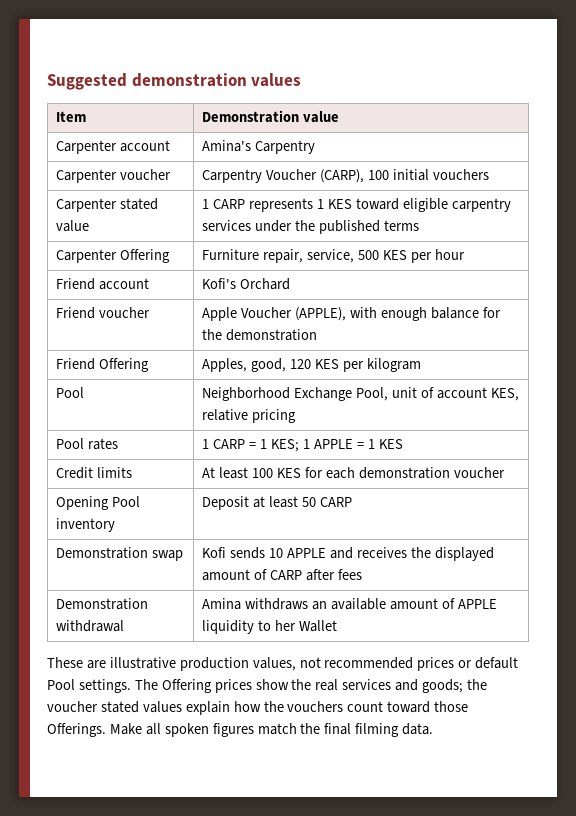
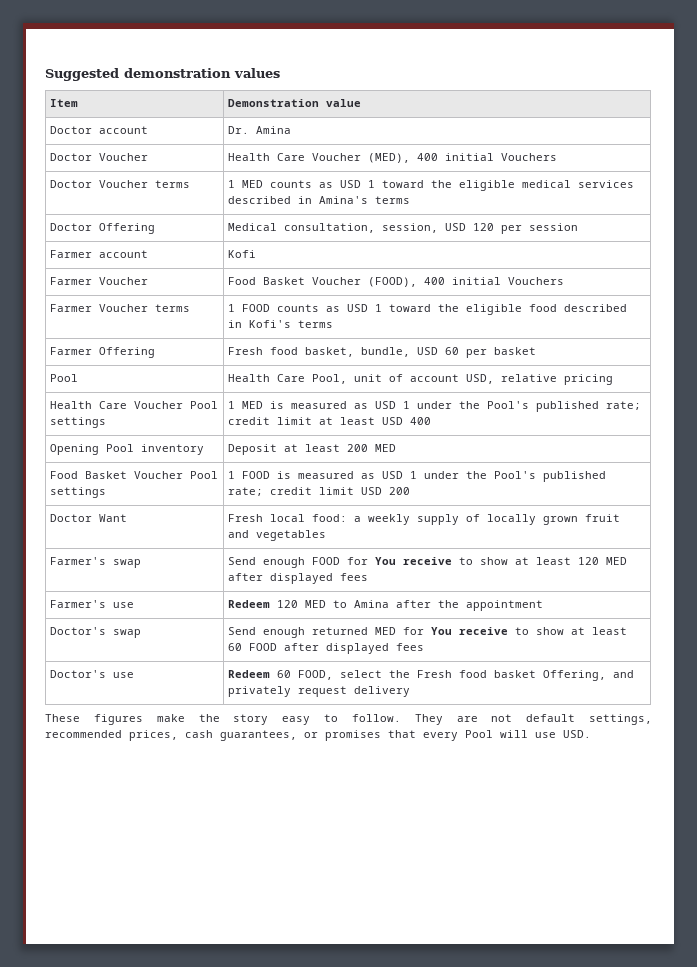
- Carpenter account | Amina's Carpentry
- Carpenter voucher | Carpentry Voucher (CARP), 100 initial vouchers
- Carpenter stated value | 1 CARP represents 1 KES toward eligible carpentry services under the published terms
- Carpenter Offering | Furniture repair, service, 500 KES per hour
- Friend account | Kofi's Orchard
- Friend voucher | Apple Voucher (APPLE), with enough balance for the demonstration
- Friend Offering | Apples, good, 120 KES per kilogram
+ Doctor account | Dr. Amina
+ Doctor Voucher | Health Care Voucher (MED), 400 initial Vouchers
+ Doctor Voucher terms | 1 MED counts as USD 1 toward the eligible medical services described in Amina's terms
+ Doctor Offering | Medical consultation, session, USD 120 per session
+ Farmer account | Kofi
+ Farmer Voucher | Food Basket Voucher (FOOD), 400 initial Vouchers
+ Farmer Voucher terms | 1 FOOD counts as USD 1 toward the eligible food described in Kofi's terms
+ Farmer Offering | Fresh food basket, bundle, USD 60 per basket
- Pool | Neighborhood Exchange Pool, unit of account KES, relative pricing
+ Pool | Health Care Pool, unit of account USD, relative pricing
- Pool rates | 1 CARP = 1 KES; 1 APPLE = 1 KES
- Credit limits | At least 100 KES for each demonstration voucher
+ Health Care Voucher Pool settings | 1 MED is measured as USD 1 under the Pool's published rate; credit limit at least USD 400
- Opening Pool inventory | Deposit at least 50 CARP
- Demonstration swap | Kofi sends 10 APPLE and receives the displayed amount of CARP after fees
- Demonstration withdrawal | Amina withdraws an available amount of APPLE liquidity to her Wallet
- These are illustrative production values, not recommended prices or default Pool settings. The Offering prices show the real services and goods; the voucher stated values explain how the vouchers count toward those Offerings. Make all spoken figures match the final filming data.
+ Opening Pool inventory | Deposit at least 200 MED
+ Food Basket Voucher Pool settings | 1 FOOD is measured as USD 1 under the Pool's published rate; credit limit USD 200
+ Doctor Want | Fresh local food: a weekly supply of locally grown fruit and vegetables
+ Farmer's swap | Send enough FOOD for You receive to show at least 120 MED after displayed fees
+ Farmer's use | Redeem 120 MED to Amina after the appointment
+ Doctor's swap | Send enough returned MED for You receive to show at least 60 FOOD after displayed fees
+ Doctor's use | Redeem 60 FOOD, select the Fresh food basket Offering, and privately request delivery
+ These figures make the story easy to follow. They are not default settings, recommended prices, cash guarantees, or promises that every Pool will use USD.

